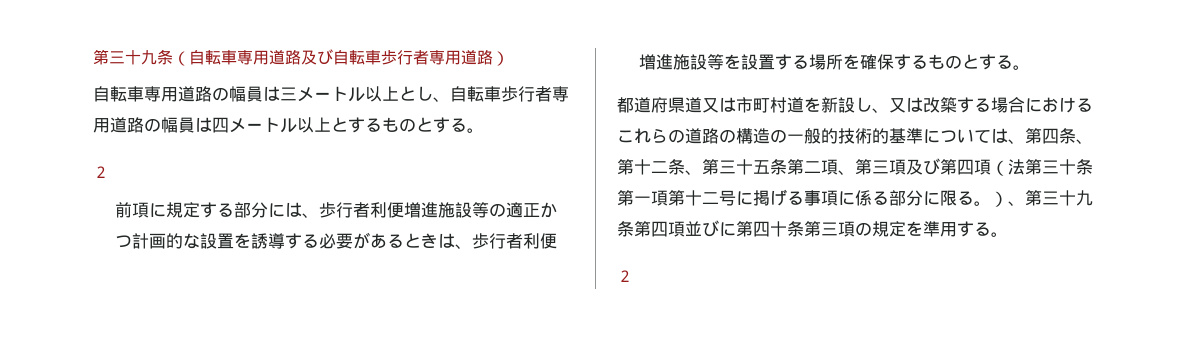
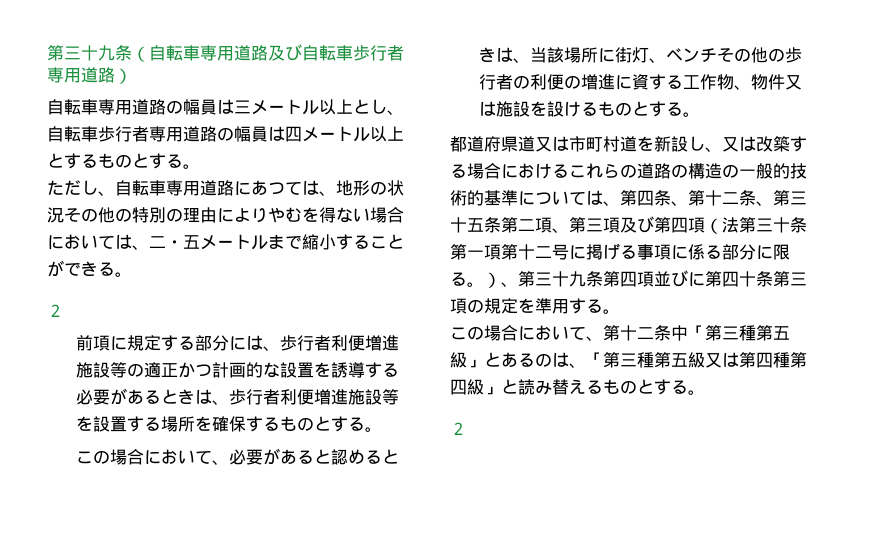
+ ただし、自転車専用道路にあつては、地形の状況その他の特別の理由によりやむを得ない場合においては、二・五メートルまで縮小することができる。
+ この場合において、必要があると認めるときは、当該場所に街灯、ベンチその他の歩行者の利便の増進に資する工作物、物件又は施設を設けるものとする。
+ この場合において、第十二条中「第三種第五級」とあるのは、「第三種第五級又は第四種第四級」と読み替えるものとする。

